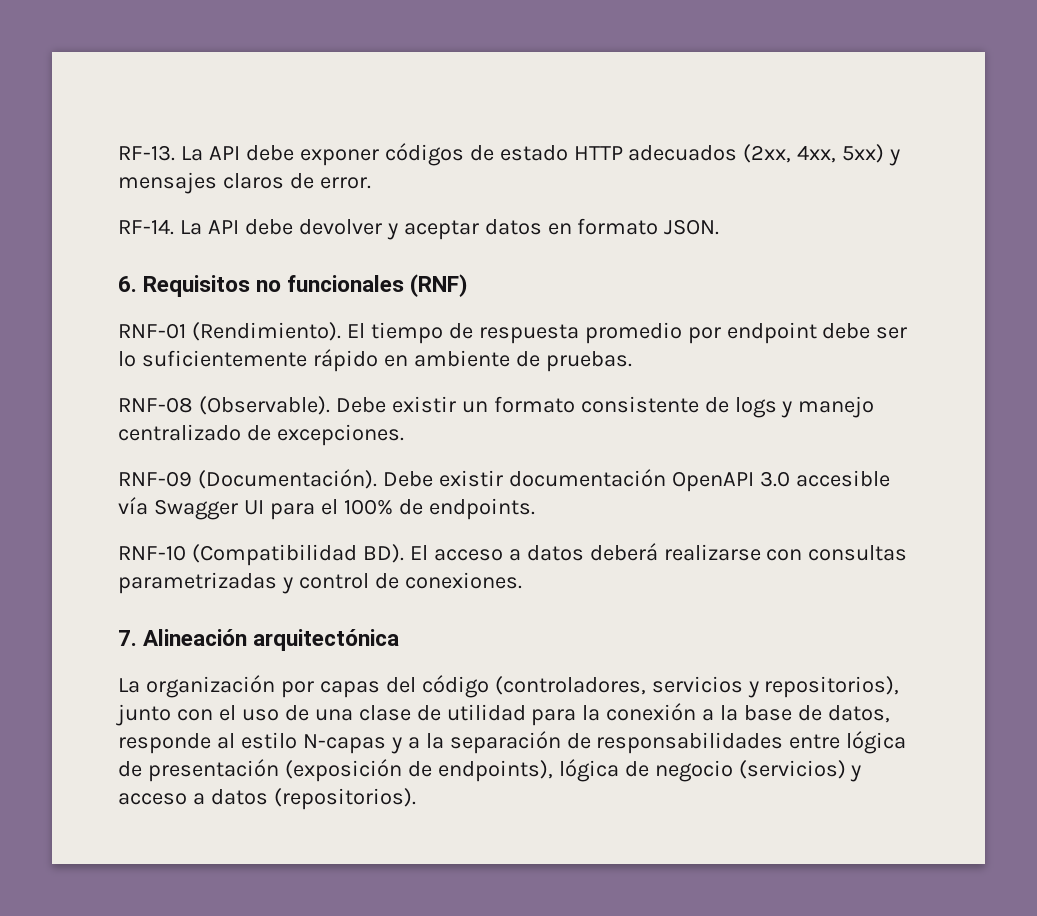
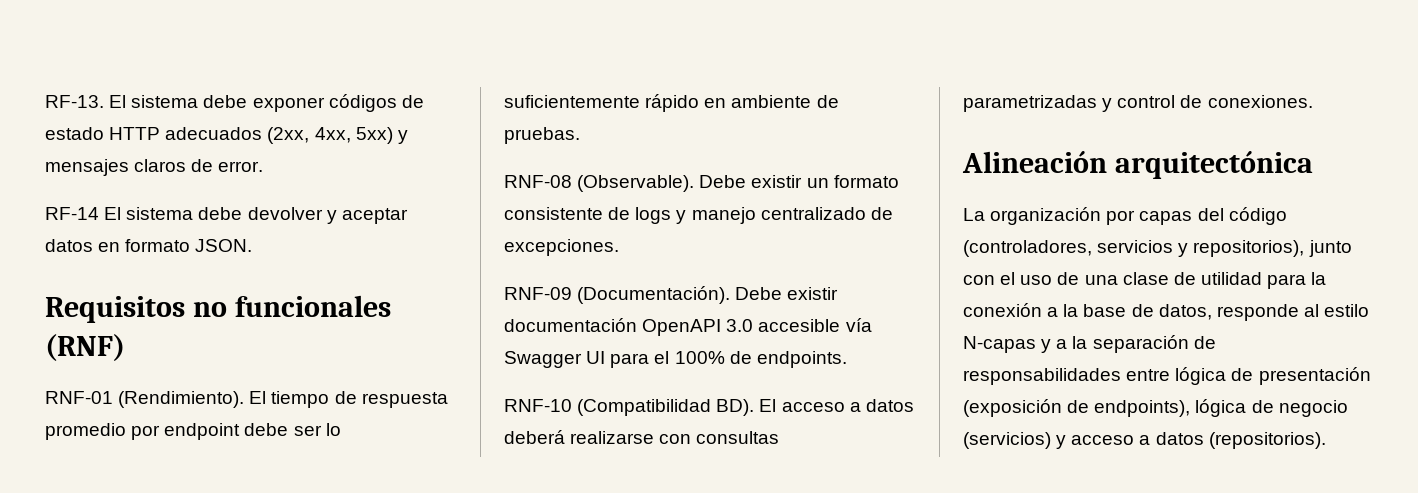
- La API debe exponer códigos de estado HTTP adecuados (2xx, 4xx, 5xx) y mensajes claros de error.
+ El sistema debe exponer códigos de estado HTTP adecuados (2xx, 4xx, 5xx) y mensajes claros de error.
- RF-14. La API debe devolver y aceptar datos en formato JSON.
+ RF-14 El sistema debe devolver y aceptar datos en formato JSON.
- 6. Requisitos no funcionales (RNF)
+ Requisitos no funcionales (RNF)
- 7. Alineación arquitectónica
+ Alineación arquitectónica

